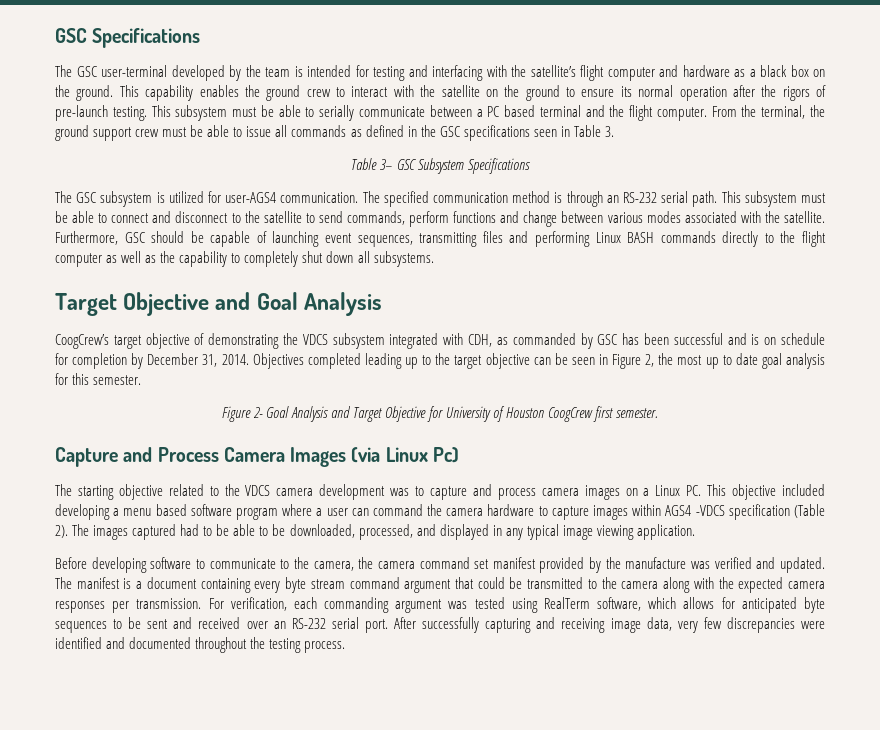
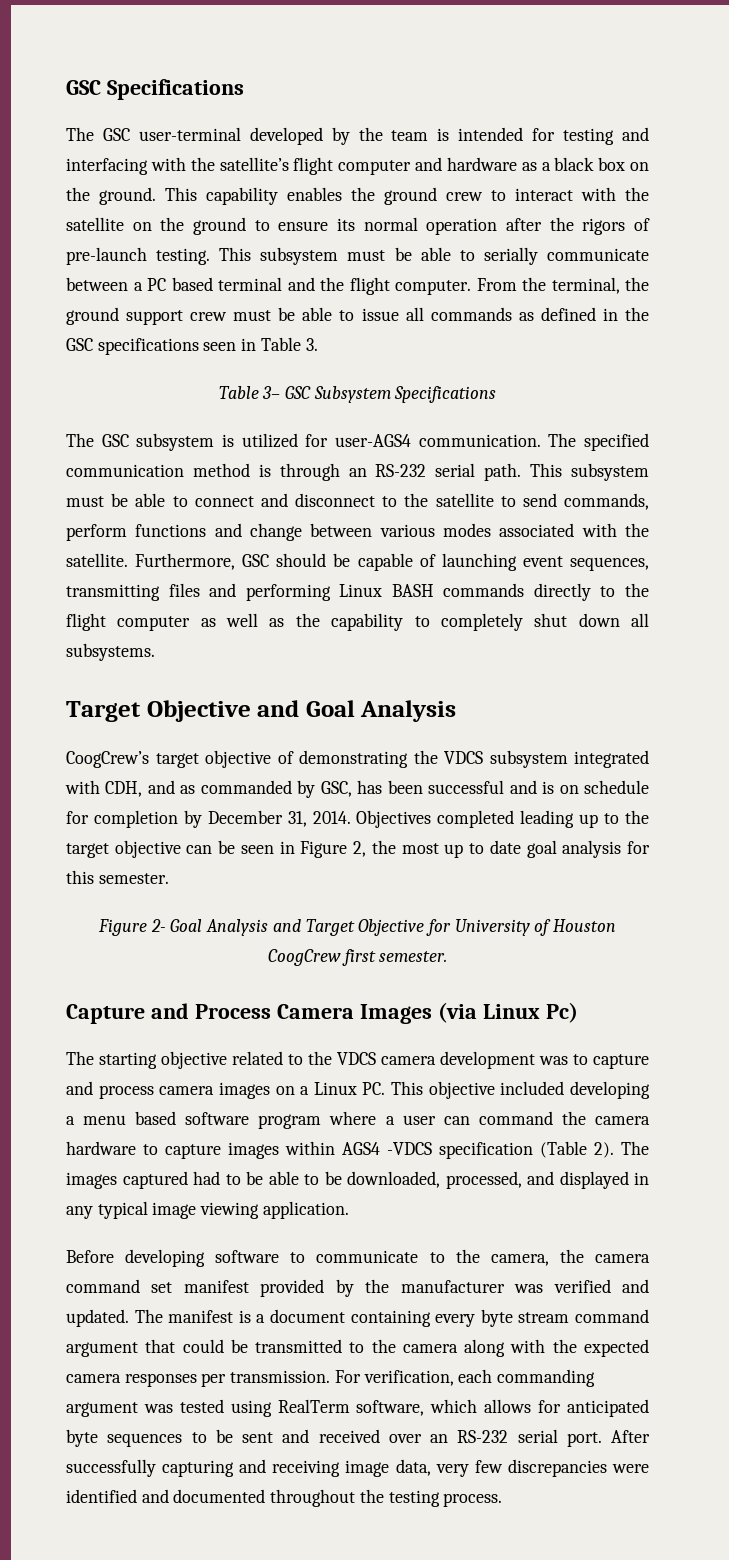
- CoogCrew’s target objective of demonstrating the VDCS subsystem integrated with CDH, as commanded by GSC has been successful and is on schedule for completion by December 31, 2014.
+ CoogCrew’s target objective of demonstrating the VDCS subsystem integrated with CDH, and as commanded by GSC, has been successful and is on schedule for completion by December 31, 2014.
- Before developing software to communicate to the camera, the camera command set manifest provided by the manufacture was verified and updated.
+ Before developing software to communicate to the camera, the camera command set manifest provided by the manufacturer was verified and updated.

